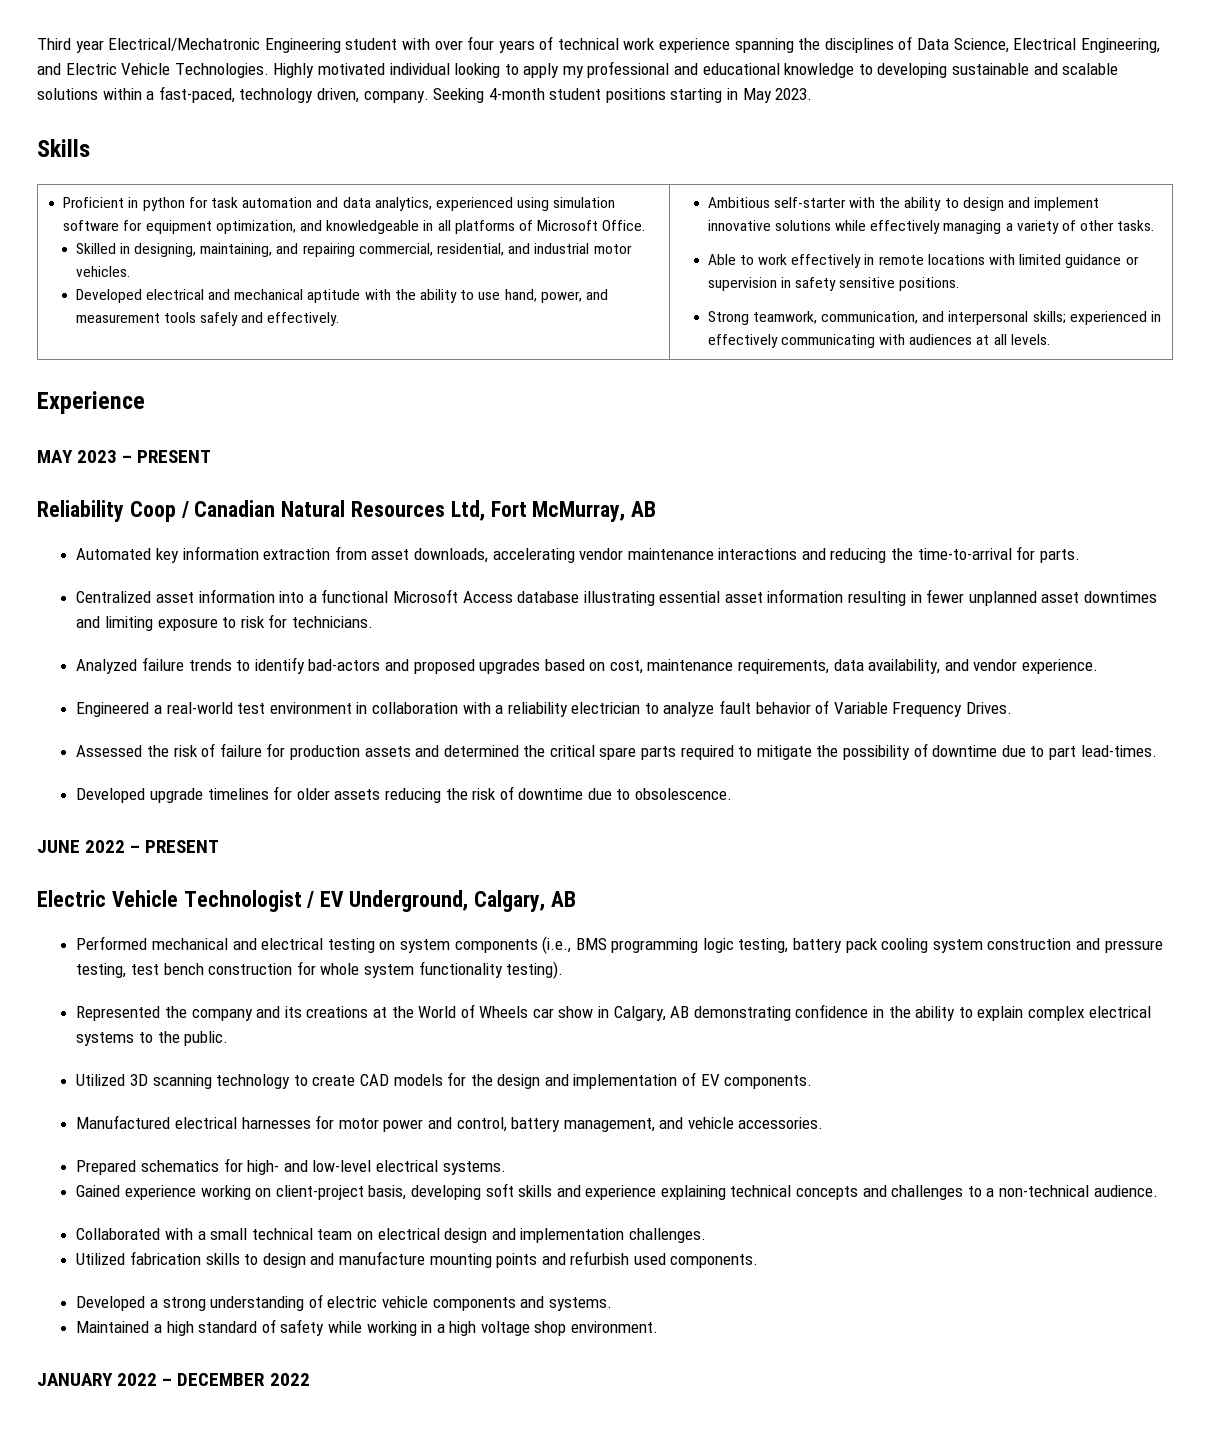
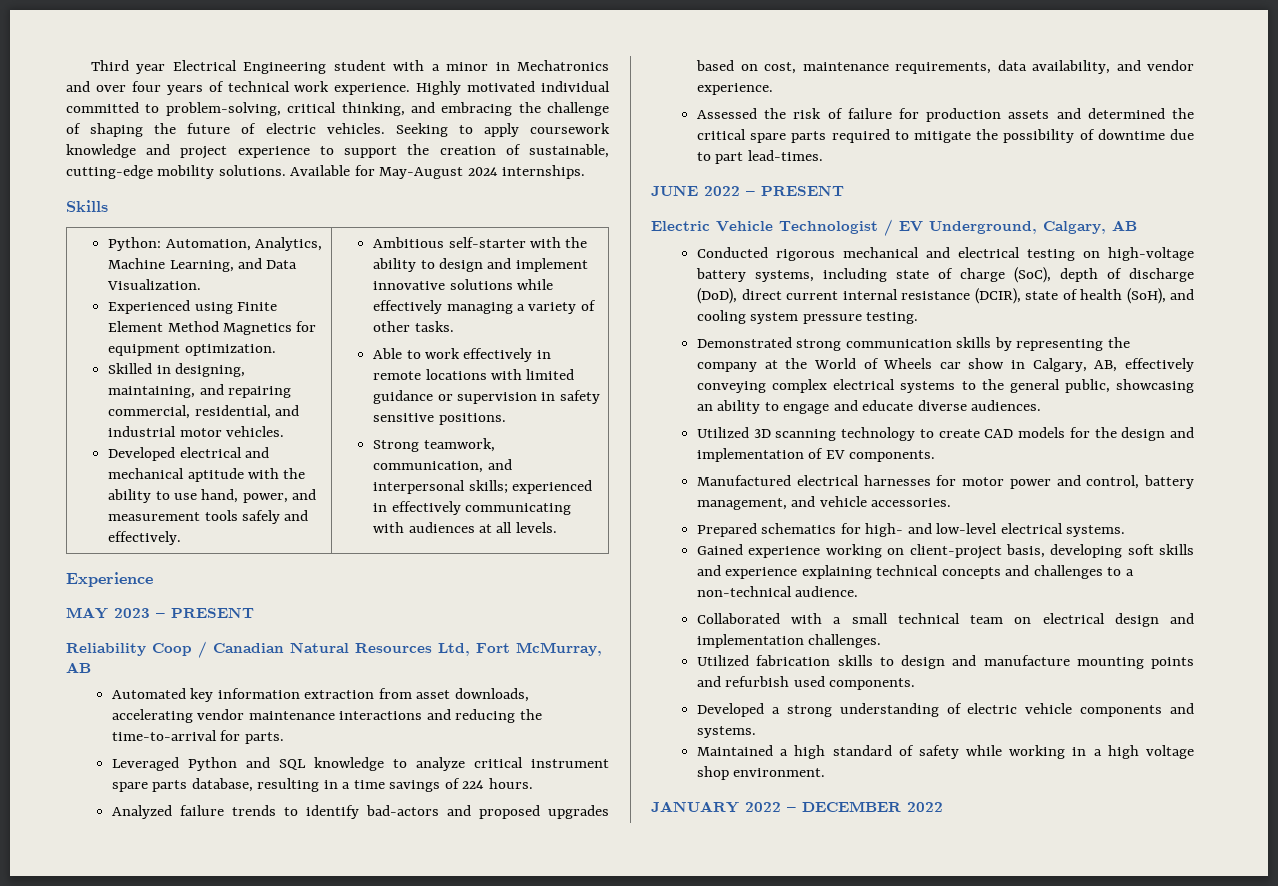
- Third year Electrical/Mechatronic Engineering student with over four years of technical work experience spanning the disciplines of Data Science, Electrical Engineering, and Electric Vehicle Technologies. Highly motivated individual looking to apply my professional and educational knowledge to developing sustainable and scalable solutions within a fast-paced, technology driven, company. Seeking 4-month student positions starting in May 2023.
+ Third year Electrical Engineering student with a minor in Mechatronics and over four years of technical work experience. Highly motivated individual committed to problem-solving, critical thinking, and embracing the challenge of shaping the future of electric vehicles. Seeking to apply coursework knowledge and project experience to support the creation of sustainable, cutting-edge mobility solutions. Available for May-August 2024 internships.
  Skills
- Proficient in python for task automation and data analytics, experienced using simulation software for equipment optimization, and knowledgeable in all platforms of Microsoft Office.
+ Python: Automation, Analytics, Machine Learning, and Data Visualization.
+ Experienced using Finite Element Method Magnetics for equipment optimization.
- Centralized asset information into a functional Microsoft Access database illustrating essential asset information resulting in fewer unplanned asset downtimes and limiting exposure to risk for technicians.
+ Leveraged Python and SQL knowledge to analyze critical instrument spare parts database, resulting in a time savings of 224 hours.
- Engineered a real-world test environment in collaboration with a reliability electrician to analyze fault behavior of Variable Frequency Drives.
- Developed upgrade timelines for older assets reducing the risk of downtime due to obsolescence.
- Performed mechanical and electrical testing on system components (i.e., BMS programming logic testing, battery pack cooling system construction and pressure testing, test bench construction for whole system functionality testing).
- Represented the company and its creations at the World of Wheels car show in Calgary, AB demonstrating confidence in the ability to explain complex electrical systems to the public.
+ Conducted rigorous mechanical and electrical testing on high-voltage battery systems, including state of charge (SoC), depth of discharge (DoD), direct current internal resistance (DCIR), state of health (SoH), and cooling system pressure testing.
+ Demonstrated strong communication skills by representing the company at the World of Wheels car show in Calgary, AB, effectively conveying complex electrical systems to the general public, showcasing an ability to engage and educate diverse audiences.

